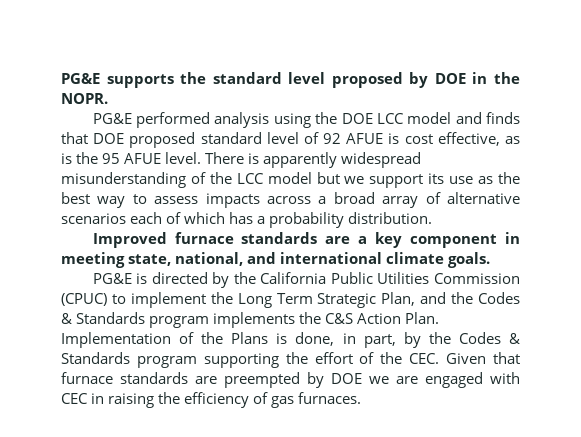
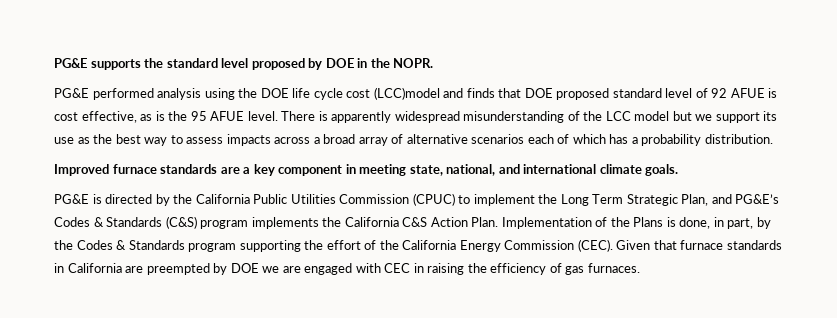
- PG&E performed analysis using the DOE LCC model and finds that DOE proposed standard level of 92 AFUE is cost effective, as is the 95 AFUE level.
+ PG&E performed analysis using the DOE life cycle cost (LCC)model and finds that DOE proposed standard level of 92 AFUE is cost effective, as is the 95 AFUE level.
- PG&E is directed by the California Public Utilities Commission (CPUC) to implement the Long Term Strategic Plan, and the Codes & Standards program implements the C&S Action Plan.
+ PG&E is directed by the California Public Utilities Commission (CPUC) to implement the Long Term Strategic Plan, and PG&E’s Codes & Standards (C&S) program implements the California C&S Action Plan.
- Implementation of the Plans is done, in part, by the Codes & Standards program supporting the effort of the CEC. Given that furnace standards are preempted by DOE we are engaged with CEC in raising the efficiency of gas furnaces.
+ Implementation of the Plans is done, in part, by the Codes & Standards program supporting the effort of the California Energy Commission (CEC). Given that furnace standards in California are preempted by DOE we are engaged with CEC in raising the efficiency of gas furnaces.

